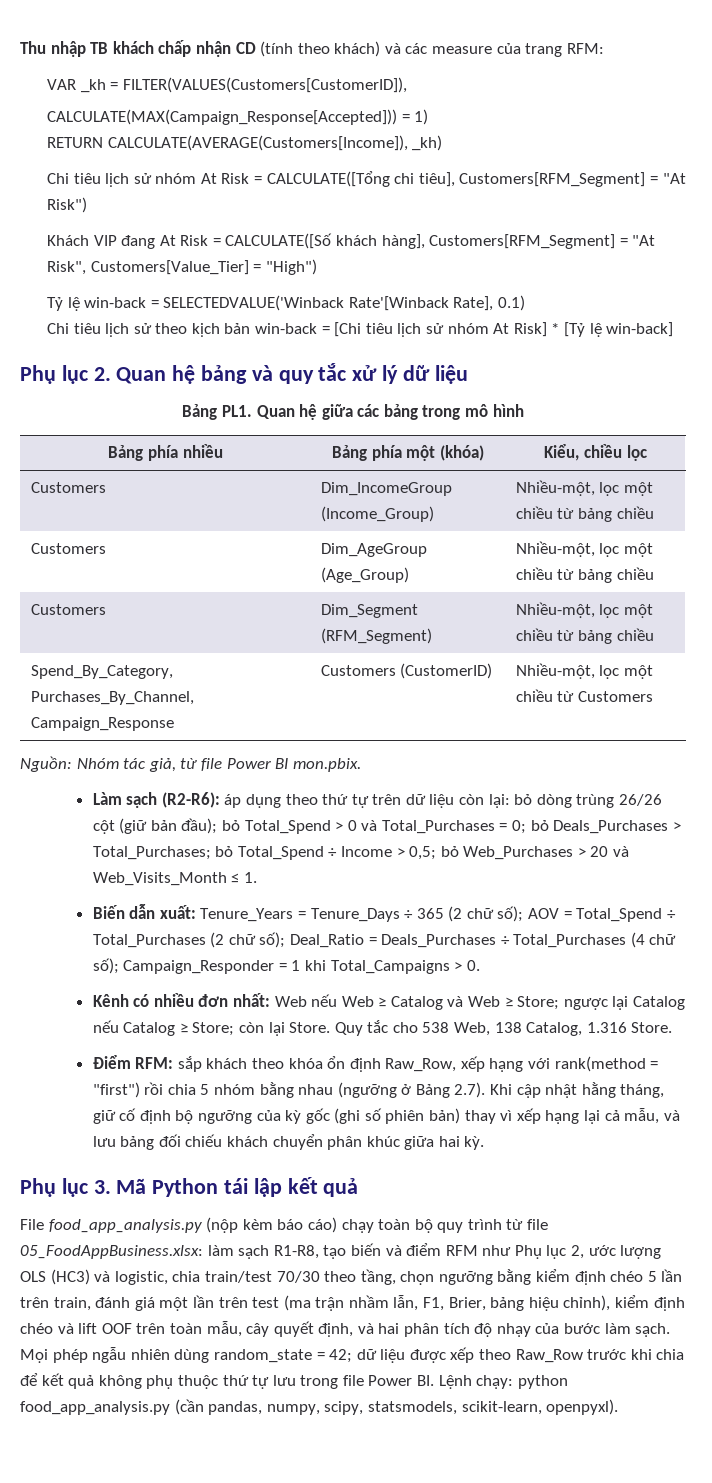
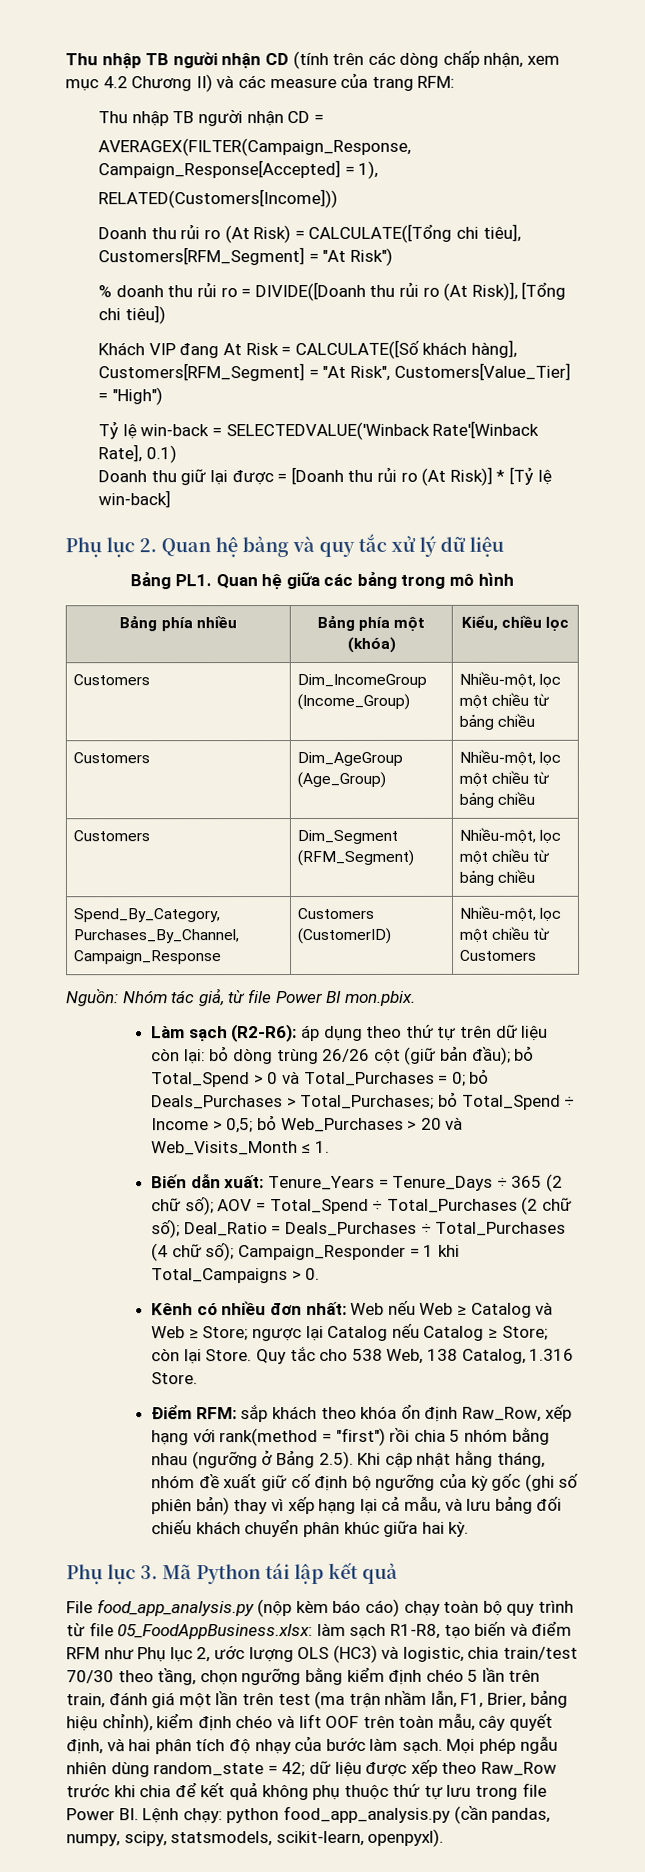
- Thu nhập TB khách chấp nhận CD (tính theo khách) và các measure của trang RFM:
+ Thu nhập TB người nhận CD (tính trên các dòng chấp nhận, xem mục 4.2 Chương II) và các measure của trang RFM:
- VAR _kh = FILTER(VALUES(Customers[CustomerID]),
- CALCULATE(MAX(Campaign_Response[Accepted])) = 1)
- RETURN CALCULATE(AVERAGE(Customers[Income]), _kh)
- Chi tiêu lịch sử nhóm At Risk = CALCULATE([Tổng chi tiêu], Customers[RFM_Segment] = "At Risk")
+ Thu nhập TB người nhận CD =
+ AVERAGEX(FILTER(Campaign_Response, Campaign_Response[Accepted] = 1),
+ RELATED(Customers[Income]))
+ Doanh thu rủi ro (At Risk) = CALCULATE([Tổng chi tiêu], Customers[RFM_Segment] = "At Risk")
+ % doanh thu rủi ro = DIVIDE([Doanh thu rủi ro (At Risk)], [Tổng chi tiêu])
- Chi tiêu lịch sử theo kịch bản win-back = [Chi tiêu lịch sử nhóm At Risk] * [Tỷ lệ win-back]
+ Doanh thu giữ lại được = [Doanh thu rủi ro (At Risk)] * [Tỷ lệ win-back]
- Điểm RFM: sắp khách theo khóa ổn định Raw_Row, xếp hạng với rank(method = "first") rồi chia 5 nhóm bằng nhau (ngưỡng ở Bảng 2.7). Khi cập nhật hằng tháng, giữ cố định bộ ngưỡng của kỳ gốc (ghi số phiên bản) thay vì xếp hạng lại cả mẫu, và lưu bảng đối chiếu khách chuyển phân khúc giữa hai kỳ.
+ Điểm RFM: sắp khách theo khóa ổn định Raw_Row, xếp hạng với rank(method = "first") rồi chia 5 nhóm bằng nhau (ngưỡng ở Bảng 2.5). Khi cập nhật hằng tháng, nhóm đề xuất giữ cố định bộ ngưỡng của kỳ gốc (ghi số phiên bản) thay vì xếp hạng lại cả mẫu, và lưu bảng đối chiếu khách chuyển phân khúc giữa hai kỳ.

